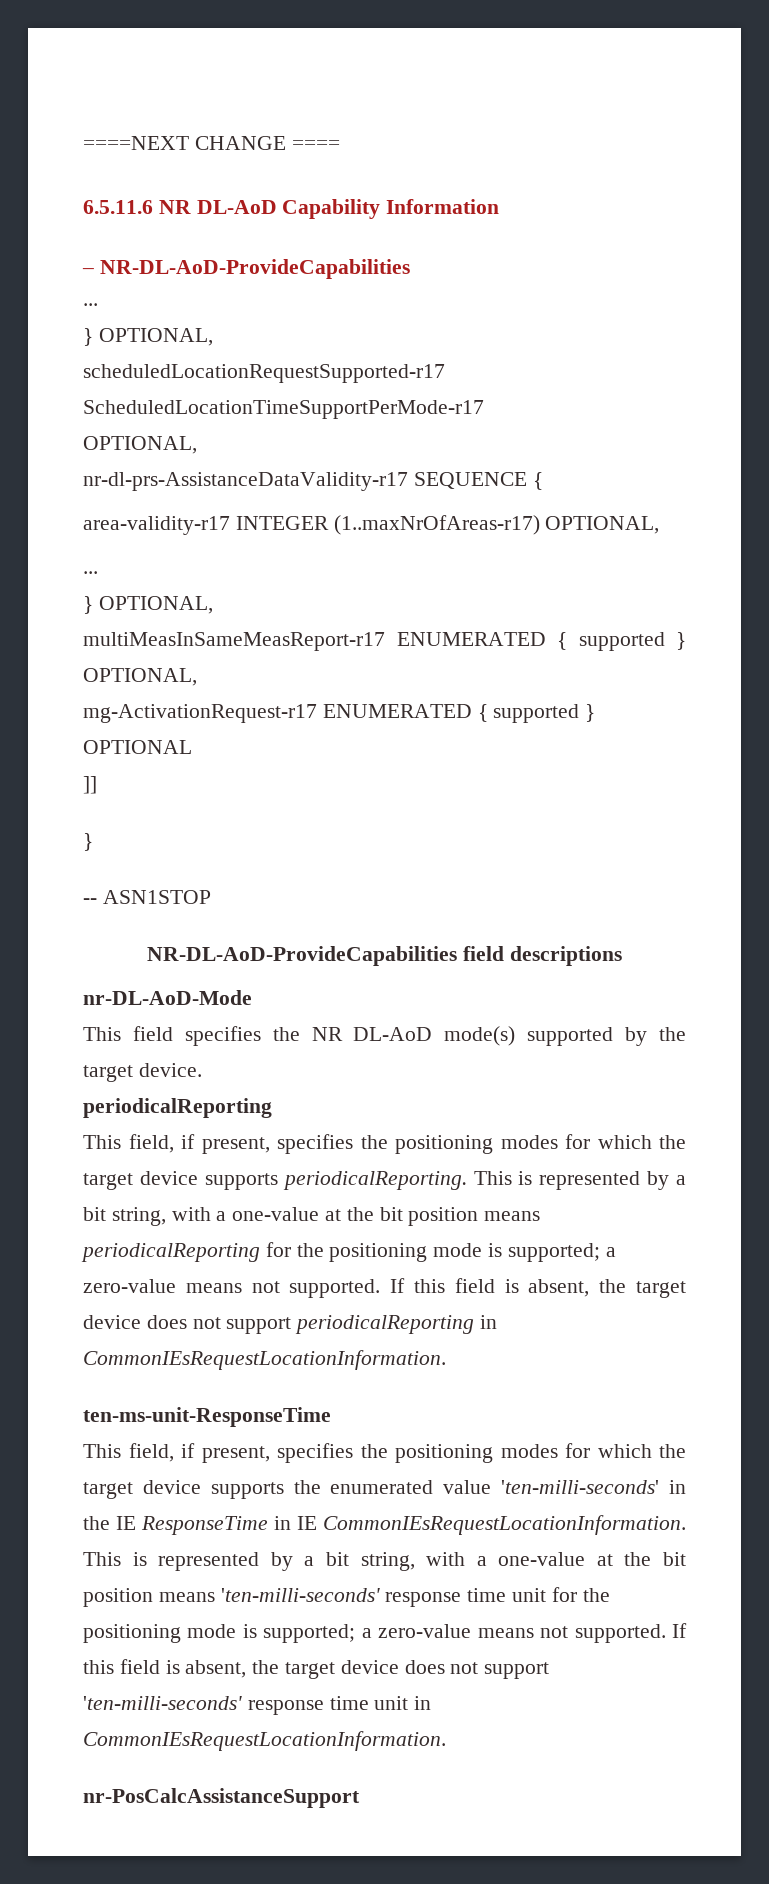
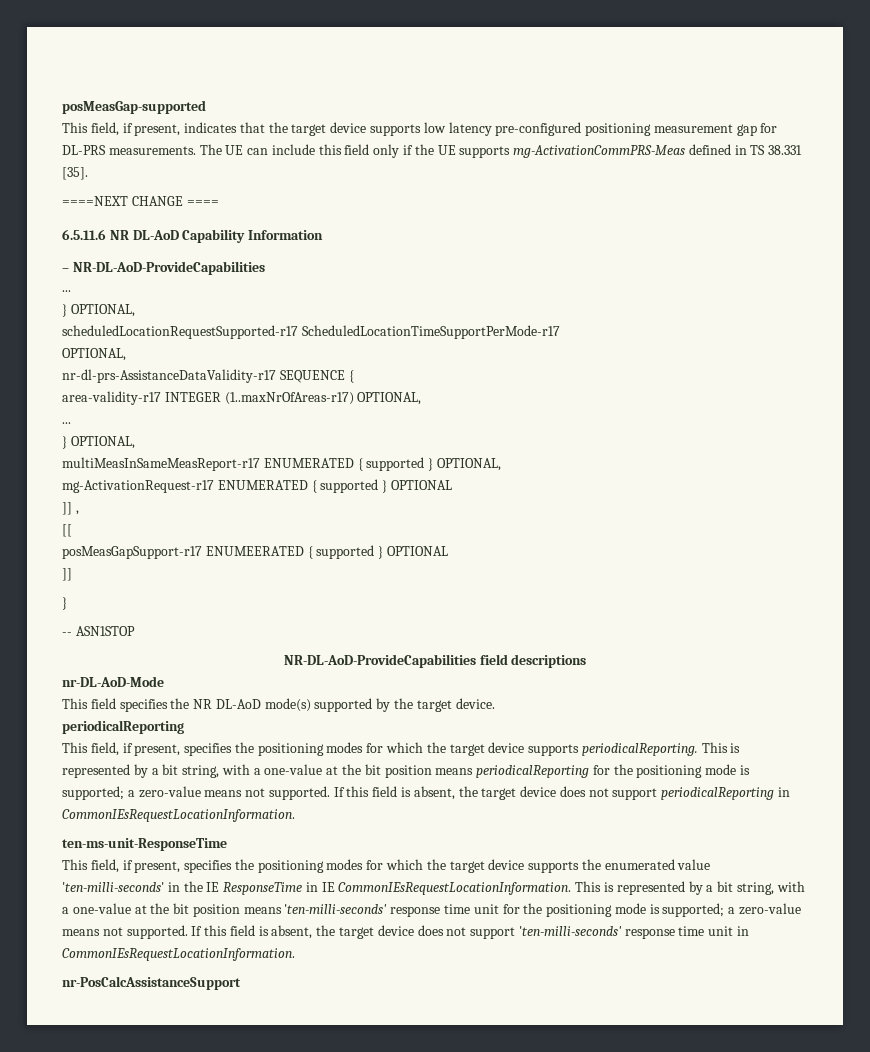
+ posMeasGap-supported
+ This field, if present, indicates that the target device supports low latency pre-configured positioning measurement gap for DL-PRS measurements. The UE can include this field only if the UE supports mg-ActivationCommPRS-Meas defined in TS 38.331 [35].
+ ]] ,
+ [[
+ posMeasGapSupport-r17 ENUMEERATED { supported } OPTIONAL

